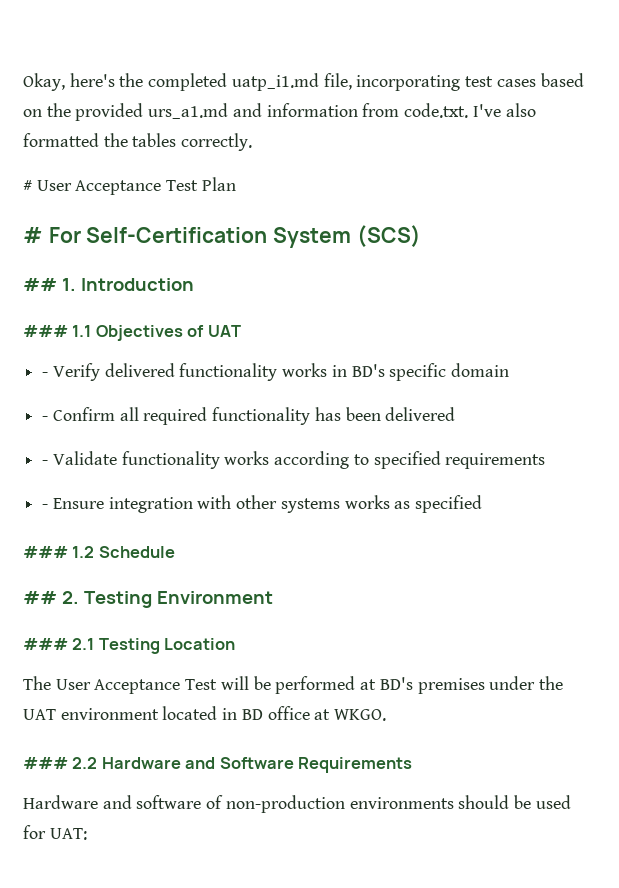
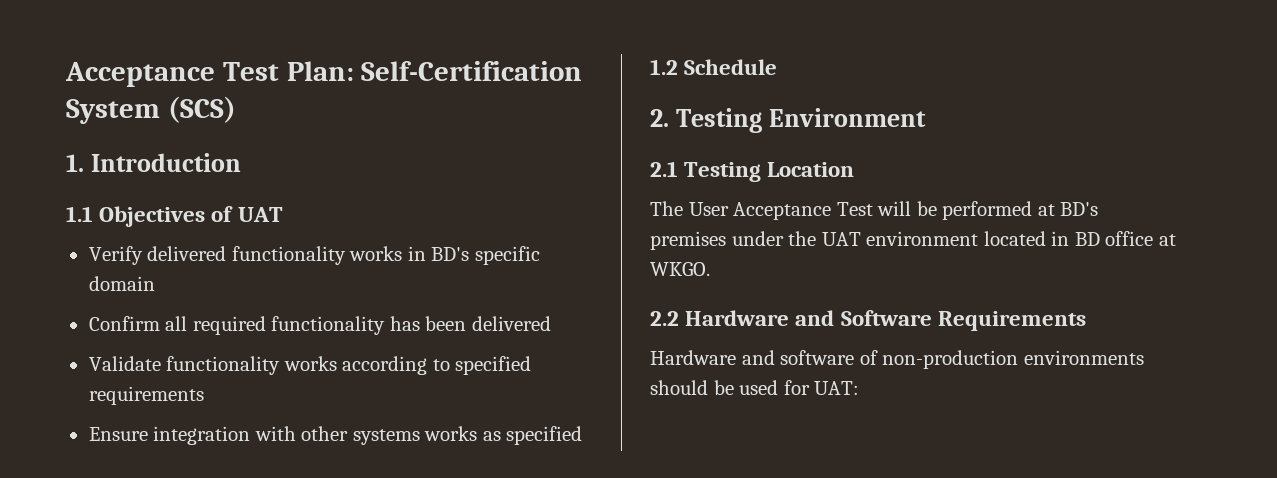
- Okay, here's the completed uatp_i1.md file, incorporating test cases based on the provided urs_a1.md and information from code.txt. I've also formatted the tables correctly.
- # User Acceptance Test Plan
- # For Self-Certification System (SCS)
+ Acceptance Test Plan: Self-Certification System (SCS)
- ## 1. Introduction
+ 1. Introduction
- ### 1.1 Objectives of UAT
+ 1.1 Objectives of UAT
- - Verify delivered functionality works in BD's specific domain
+ Verify delivered functionality works in BD's specific domain
- - Confirm all required functionality has been delivered
+ Confirm all required functionality has been delivered
- - Validate functionality works according to specified requirements
+ Validate functionality works according to specified requirements
- - Ensure integration with other systems works as specified
+ Ensure integration with other systems works as specified
- ### 1.2 Schedule
+ 1.2 Schedule
- ## 2. Testing Environment
+ 2. Testing Environment
- ### 2.1 Testing Location
+ 2.1 Testing Location
- ### 2.2 Hardware and Software Requirements
+ 2.2 Hardware and Software Requirements

